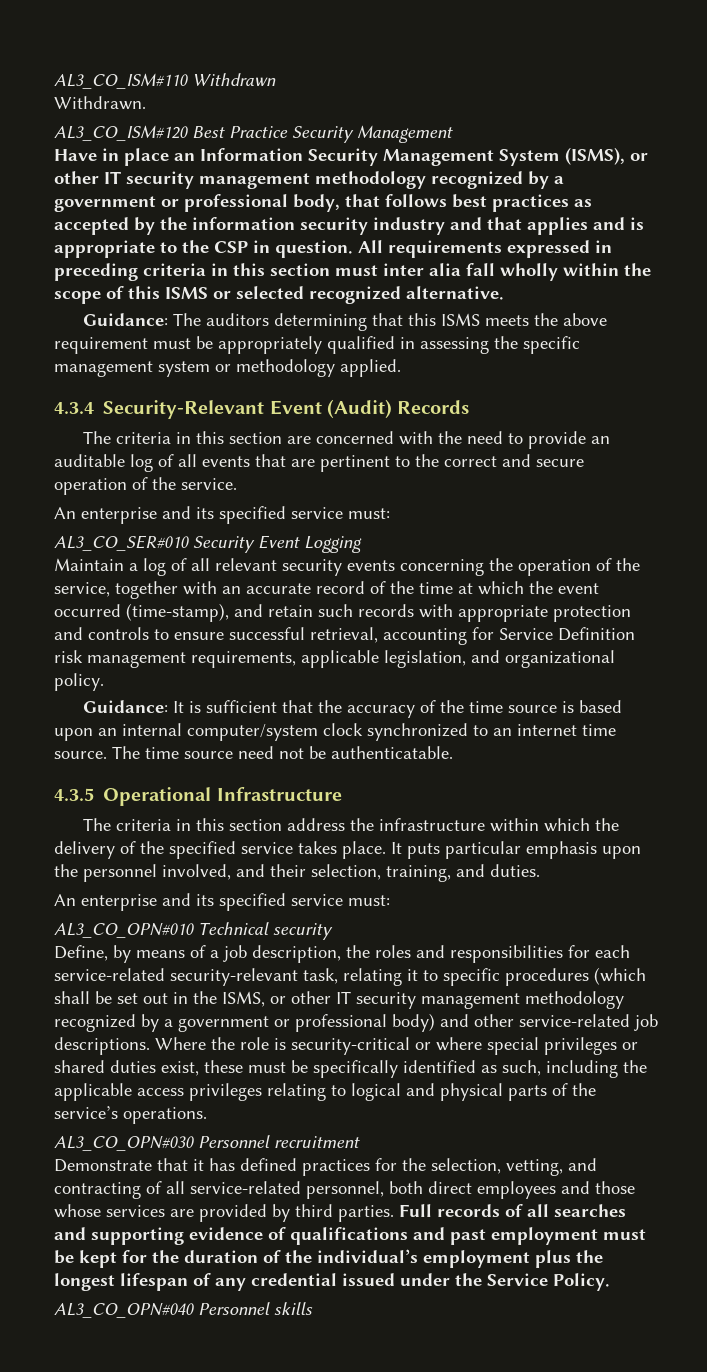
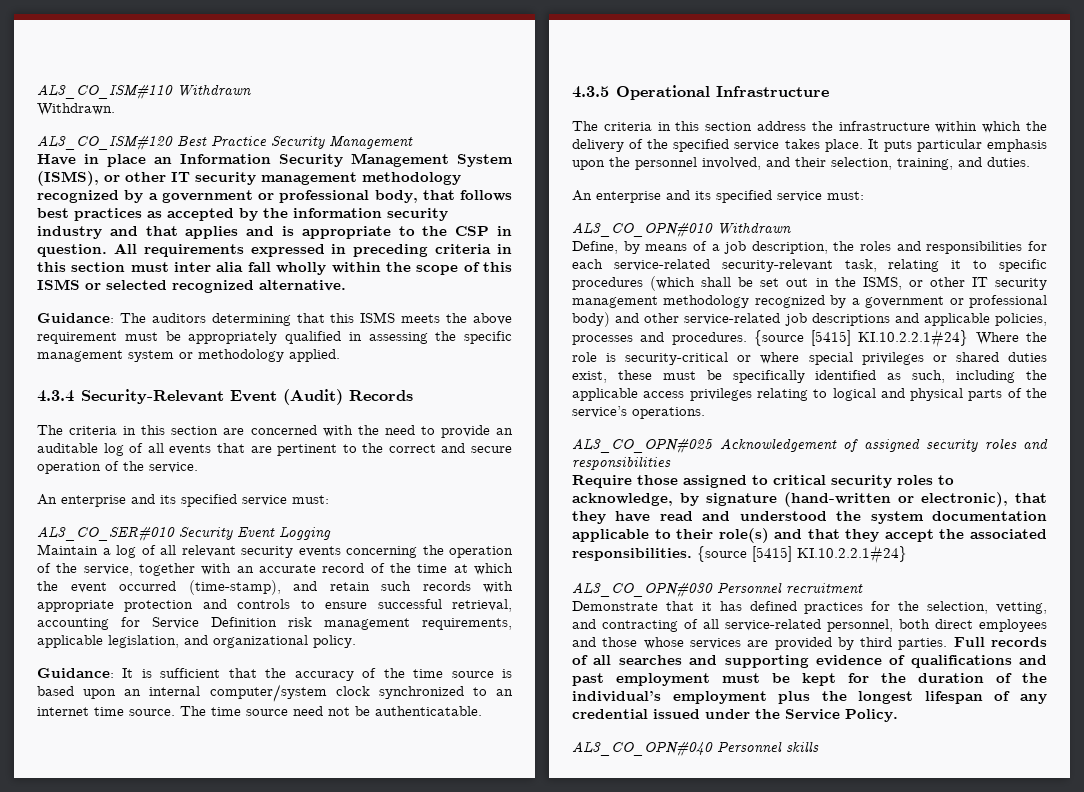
- AL3_CO_OPN#010 Technical security
+ AL3_CO_OPN#010 Withdrawn
- Define, by means of a job description, the roles and responsibilities for each service-related security-relevant task, relating it to specific procedures (which shall be set out in the ISMS, or other IT security management methodology recognized by a government or professional body) and other service-related job descriptions. Where the role is security-critical or where special privileges or shared duties exist, these must be specifically identified as such, including the applicable access privileges relating to logical and physical parts of the service’s operations.
+ Define, by means of a job description, the roles and responsibilities for each service-related security-relevant task, relating it to specific procedures (which shall be set out in the ISMS, or other IT security management methodology recognized by a government or professional body) and other service-related job descriptions and applicable policies, processes and procedures. {source [5415] KI.10.2.2.1#24} Where the role is security-critical or where special privileges or shared duties exist, these must be specifically identified as such, including the applicable access privileges relating to logical and physical parts of the service’s operations.
+ AL3_CO_OPN#025 Acknowledgement of assigned security roles and responsibilities
+ Require those assigned to critical security roles to acknowledge, by signature (hand-written or electronic), that they have read and understood the system documentation applicable to their role(s) and that they accept the associated responsibilities. {source [5415] KI.10.2.2.1#24}

